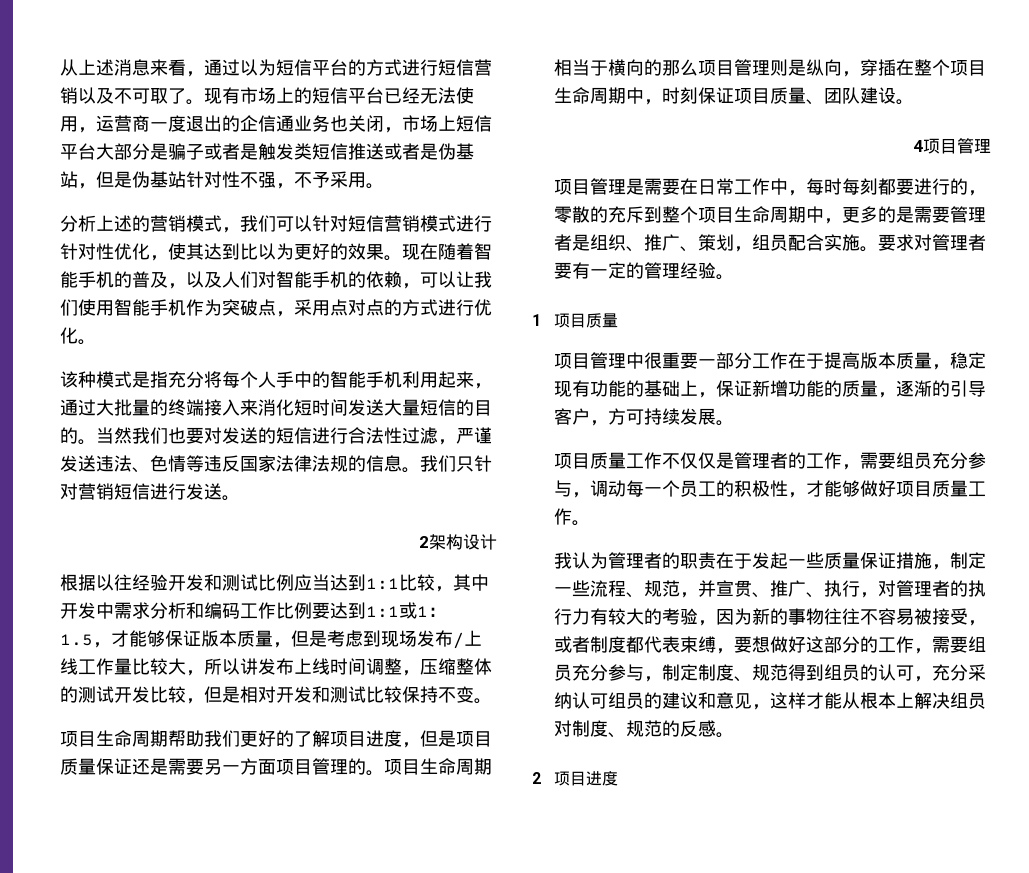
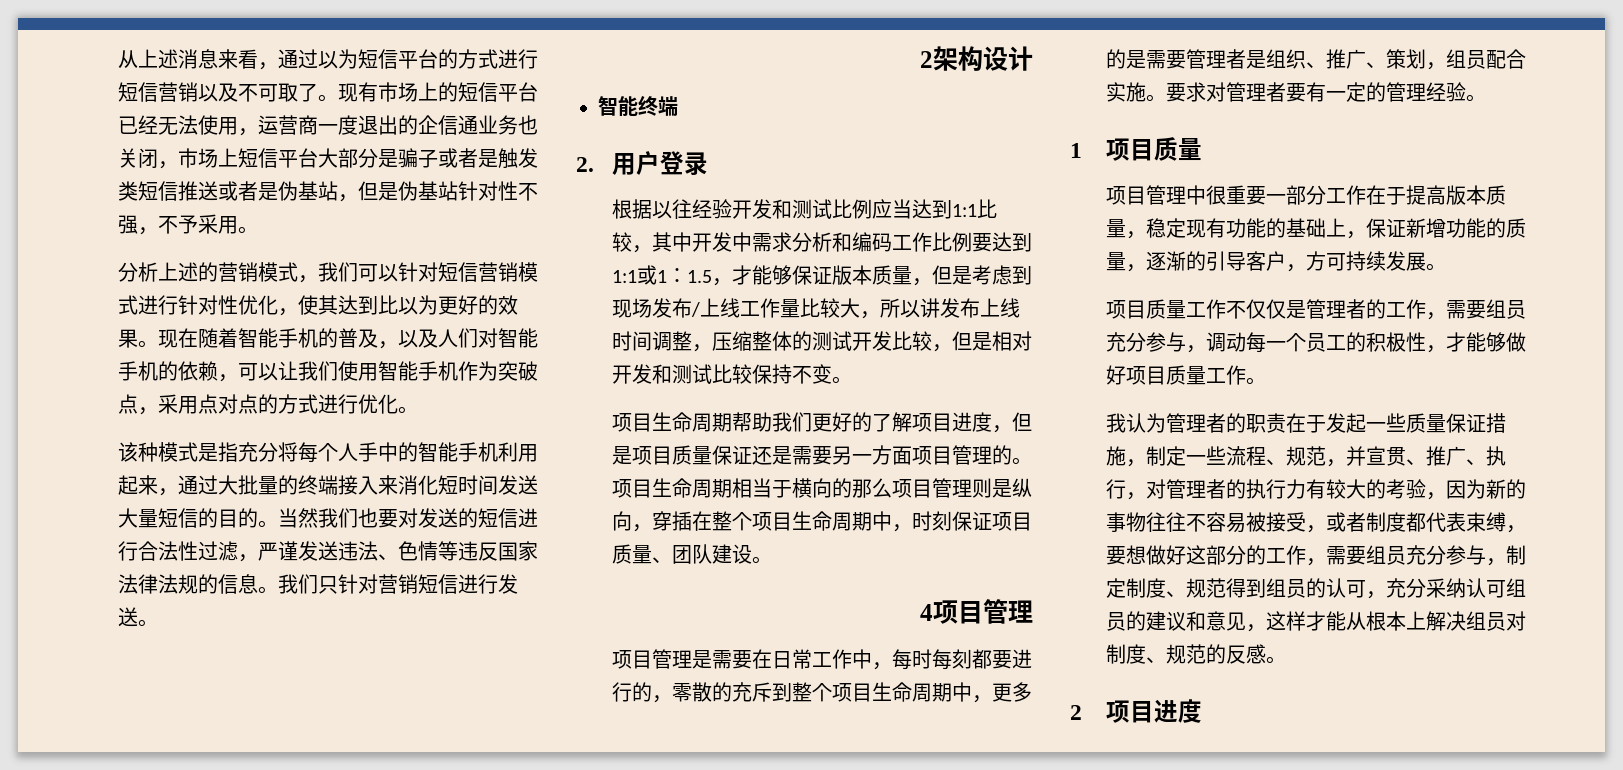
+ 智能终端
+ 2.用户登录

